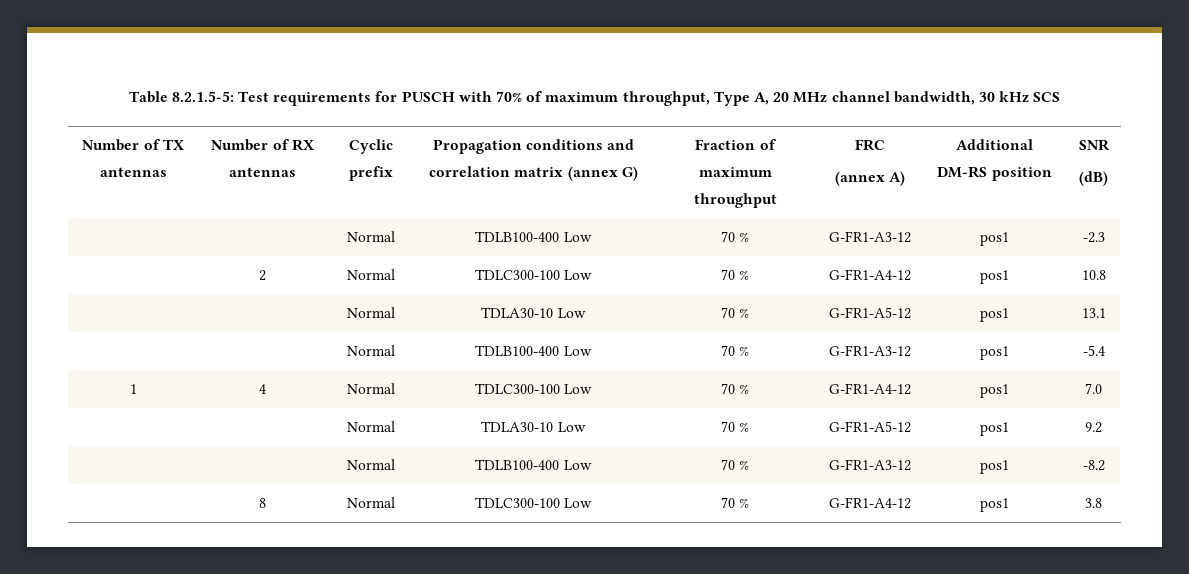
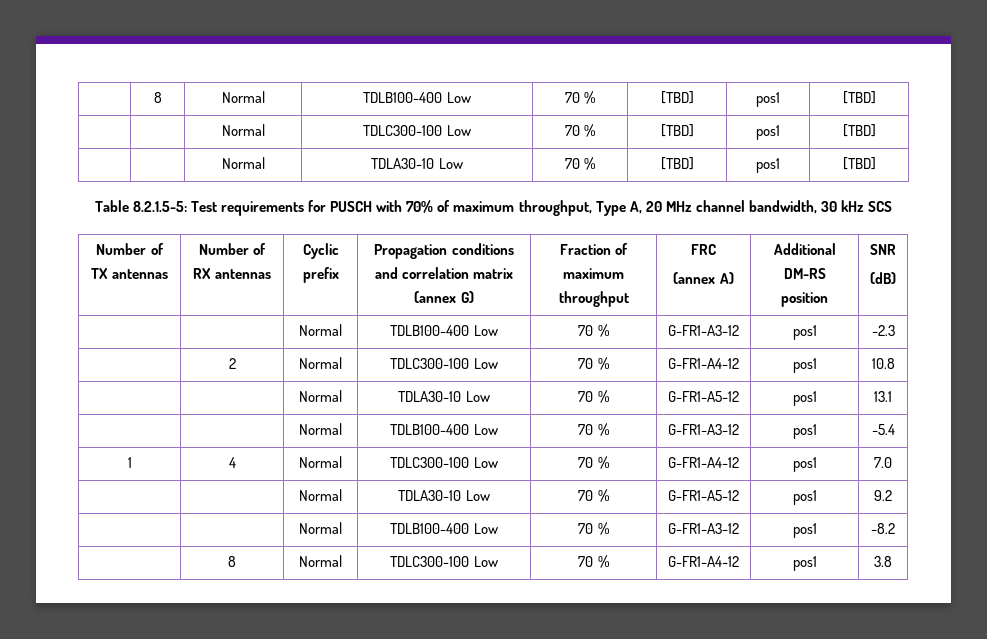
+ | 8 | Normal | TDLB100-400 Low | 70 % | [TBD] | pos1 | [TBD]
+ | | Normal | TDLC300-100 Low | 70 % | [TBD] | pos1 | [TBD]
+ | | Normal | TDLA30-10 Low | 70 % | [TBD] | pos1 | [TBD]

